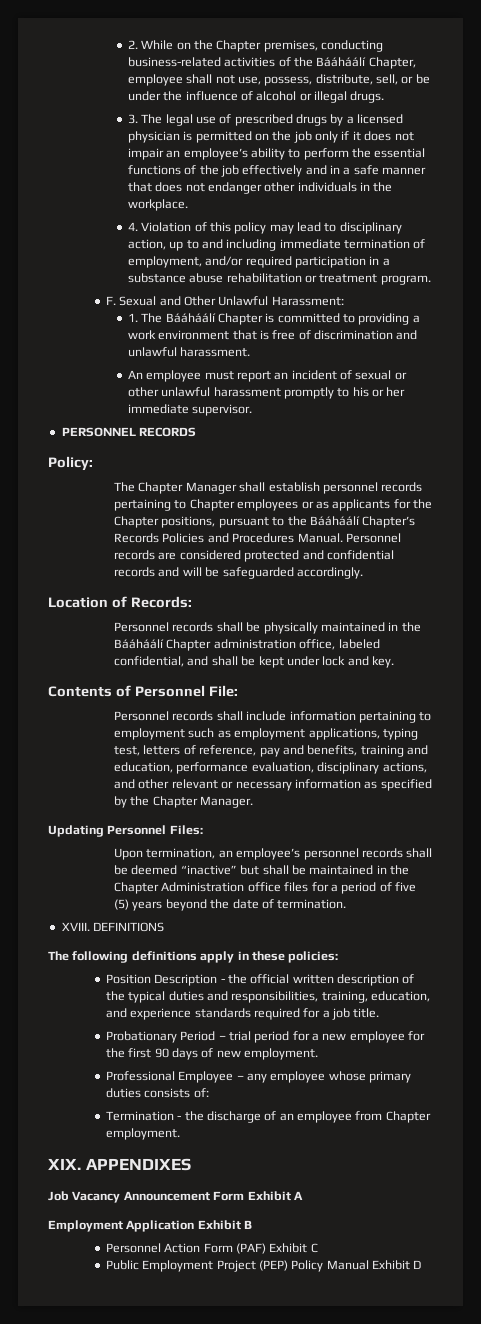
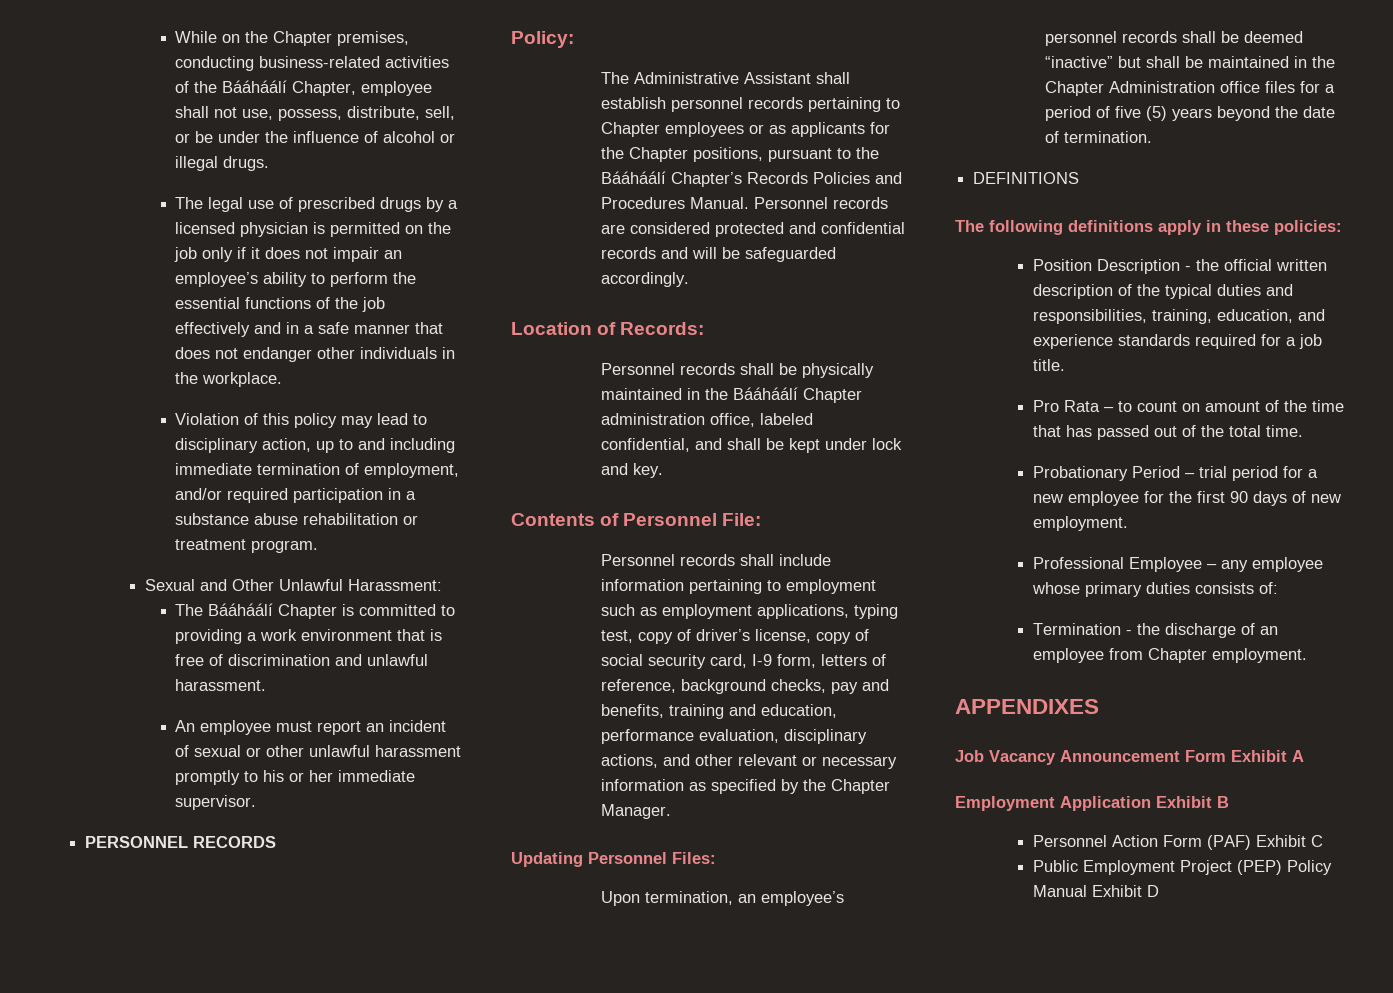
- 2. While on the Chapter premises, conducting business-related activities of the Bááháálí Chapter, employee shall not use, possess, distribute, sell, or be under the influence of alcohol or illegal drugs.
+ While on the Chapter premises, conducting business-related activities of the Bááháálí Chapter, employee shall not use, possess, distribute, sell, or be under the influence of alcohol or illegal drugs.
- 3. The legal use of prescribed drugs by a licensed physician is permitted on the job only if it does not impair an employee’s ability to perform the essential functions of the job effectively and in a safe manner that does not endanger other individuals in the workplace.
+ The legal use of prescribed drugs by a licensed physician is permitted on the job only if it does not impair an employee’s ability to perform the essential functions of the job effectively and in a safe manner that does not endanger other individuals in the workplace.
- 4. Violation of this policy may lead to disciplinary action, up to and including immediate termination of employment, and/or required participation in a substance abuse rehabilitation or treatment program.
+ Violation of this policy may lead to disciplinary action, up to and including immediate termination of employment, and/or required participation in a substance abuse rehabilitation or treatment program.
- F. Sexual and Other Unlawful Harassment:
+ Sexual and Other Unlawful Harassment:
- 1. The Bááháálí Chapter is committed to providing a work environment that is free of discrimination and unlawful harassment.
+ The Bááháálí Chapter is committed to providing a work environment that is free of discrimination and unlawful harassment.
- The Chapter Manager shall establish personnel records pertaining to Chapter employees or as applicants for the Chapter positions, pursuant to the Bááháálí Chapter’s Records Policies and Procedures Manual.
+ The Administrative Assistant shall establish personnel records pertaining to Chapter employees or as applicants for the Chapter positions, pursuant to the Bááháálí Chapter’s Records Policies and Procedures Manual.
- Personnel records shall include information pertaining to employment such as employment applications, typing test, letters of reference, pay and benefits, training and education, performance evaluation, disciplinary actions, and other relevant or necessary information as specified by the Chapter Manager.
+ Personnel records shall include information pertaining to employment such as employment applications, typing test, copy of driver’s license, copy of social security card, I-9 form, letters of reference, background checks, pay and benefits, training and education, performance evaluation, disciplinary actions, and other relevant or necessary information as specified by the Chapter Manager.
- XVIII.
+ Pro Rata – to count on amount of the time that has passed out of the total time.
- XIX. APPENDIXES
+ APPENDIXES

